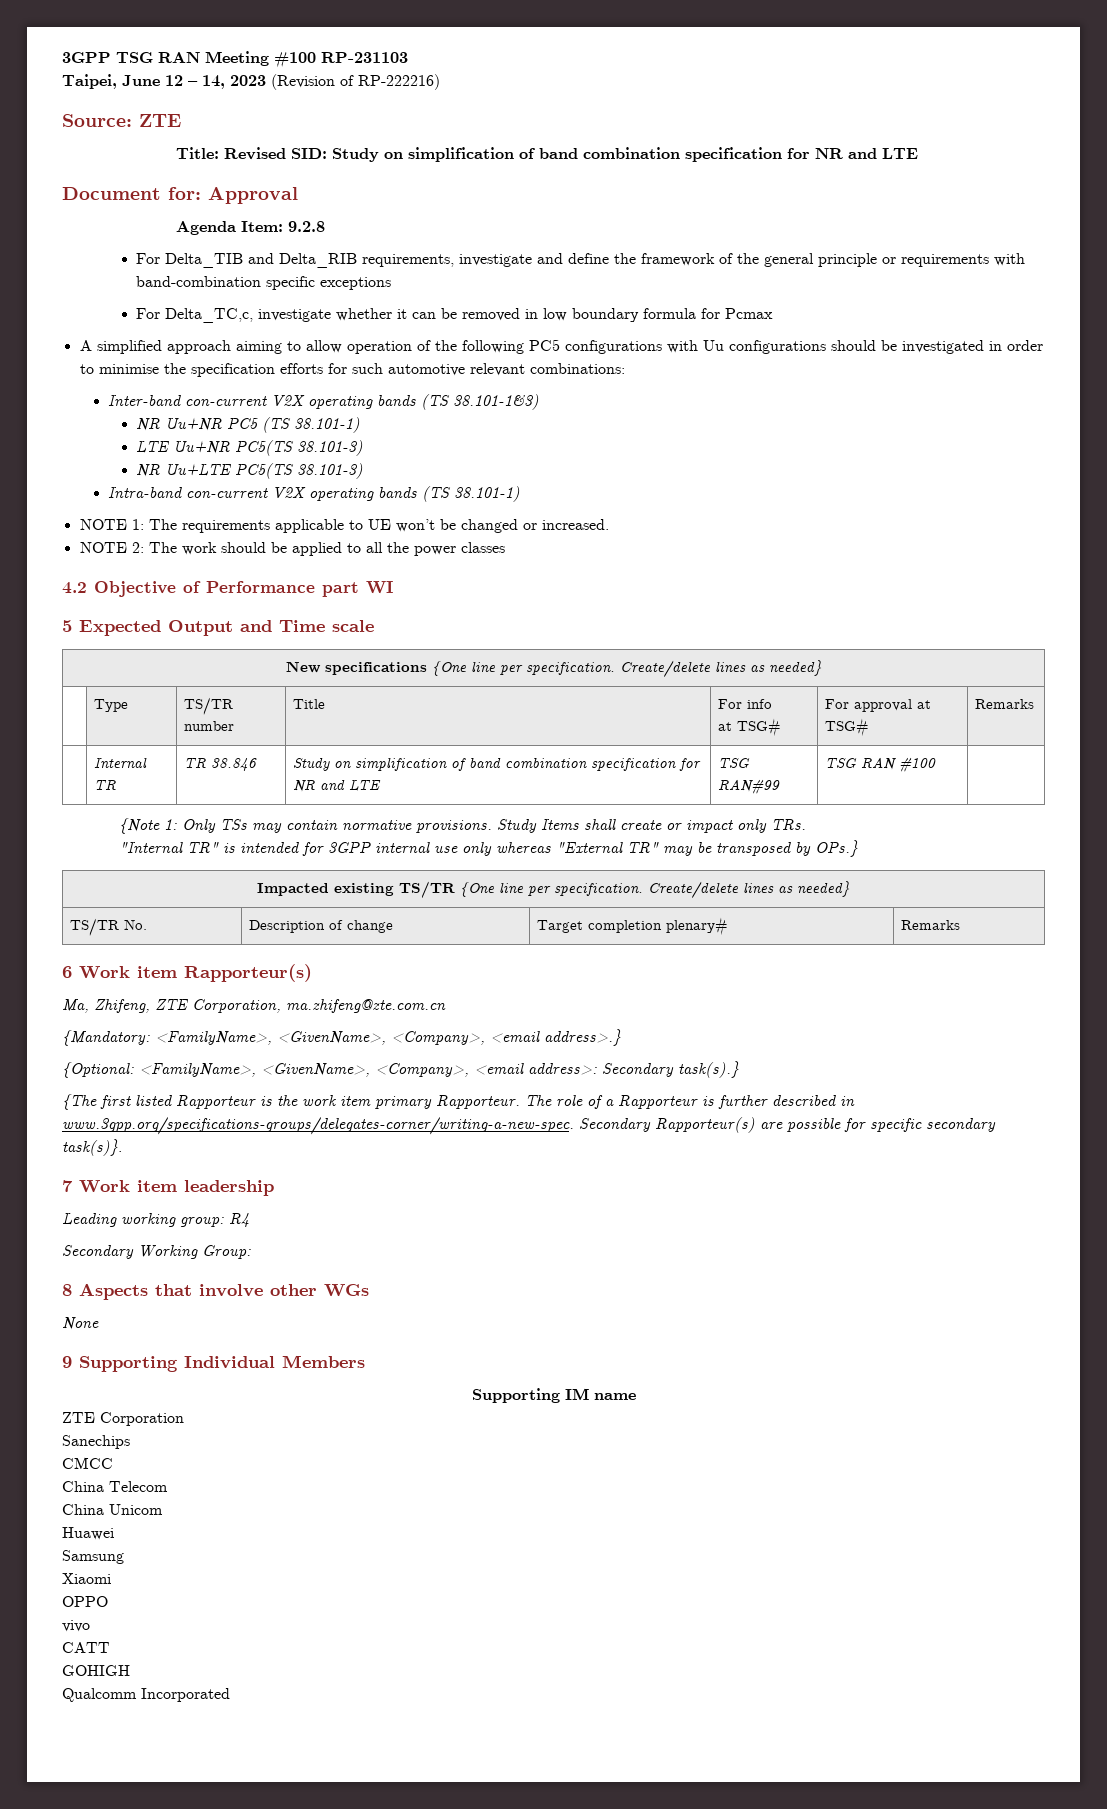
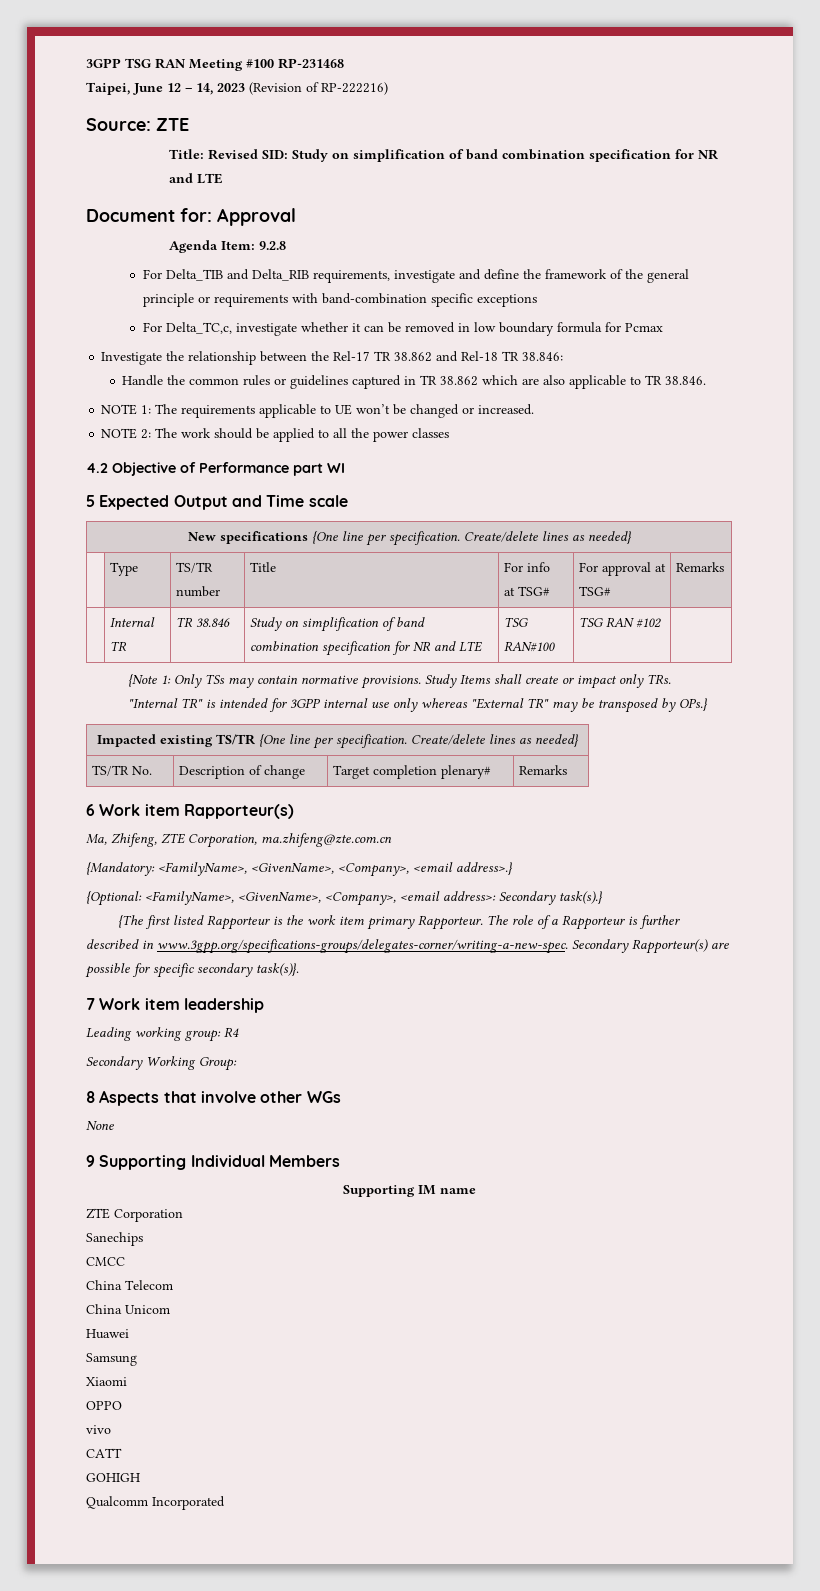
- 3GPP TSG RAN Meeting #100 RP-231103
+ 3GPP TSG RAN Meeting #100 RP-231468
- A simplified approach aiming to allow operation of the following PC5 configurations with Uu configurations should be investigated in order to minimise the specification efforts for such automotive relevant combinations:
- Inter-band con-current V2X operating bands (TS 38.101-1&3)
- NR Uu+NR PC5 (TS 38.101-1)
- LTE Uu+NR PC5(TS 38.101-3)
- NR Uu+LTE PC5(TS 38.101-3)
- Intra-band con-current V2X operating bands (TS 38.101-1)
+ Investigate the relationship between the Rel-17 TR 38.862 and Rel-18 TR 38.846:
+ Handle the common rules or guidelines captured in TR 38.862 which are also applicable to TR 38.846.
- | Internal TR | TR 38.846 | Study on simplification of band combination specification for NR and LTE | TSG RAN#99 | TSG RAN #100 |
+ | Internal TR | TR 38.846 | Study on simplification of band combination specification for NR and LTE | TSG RAN#100 | TSG RAN #102 |

